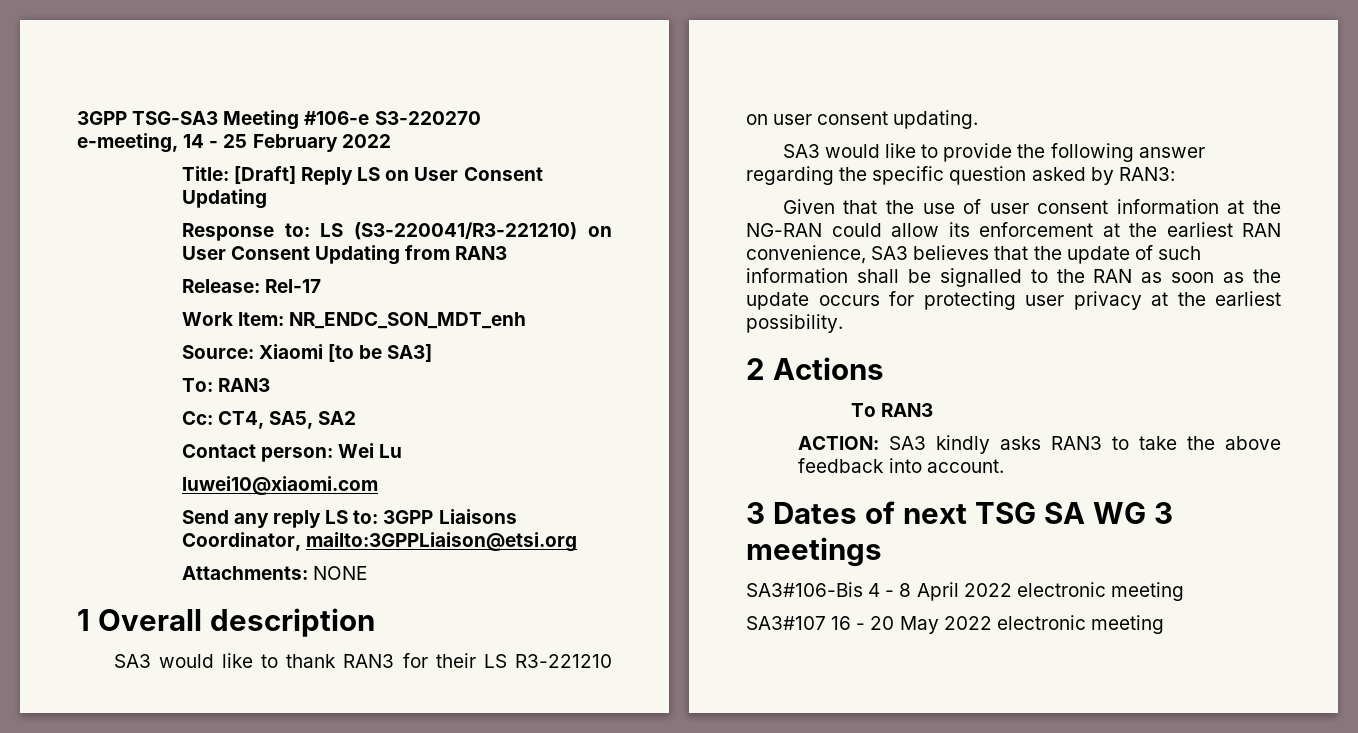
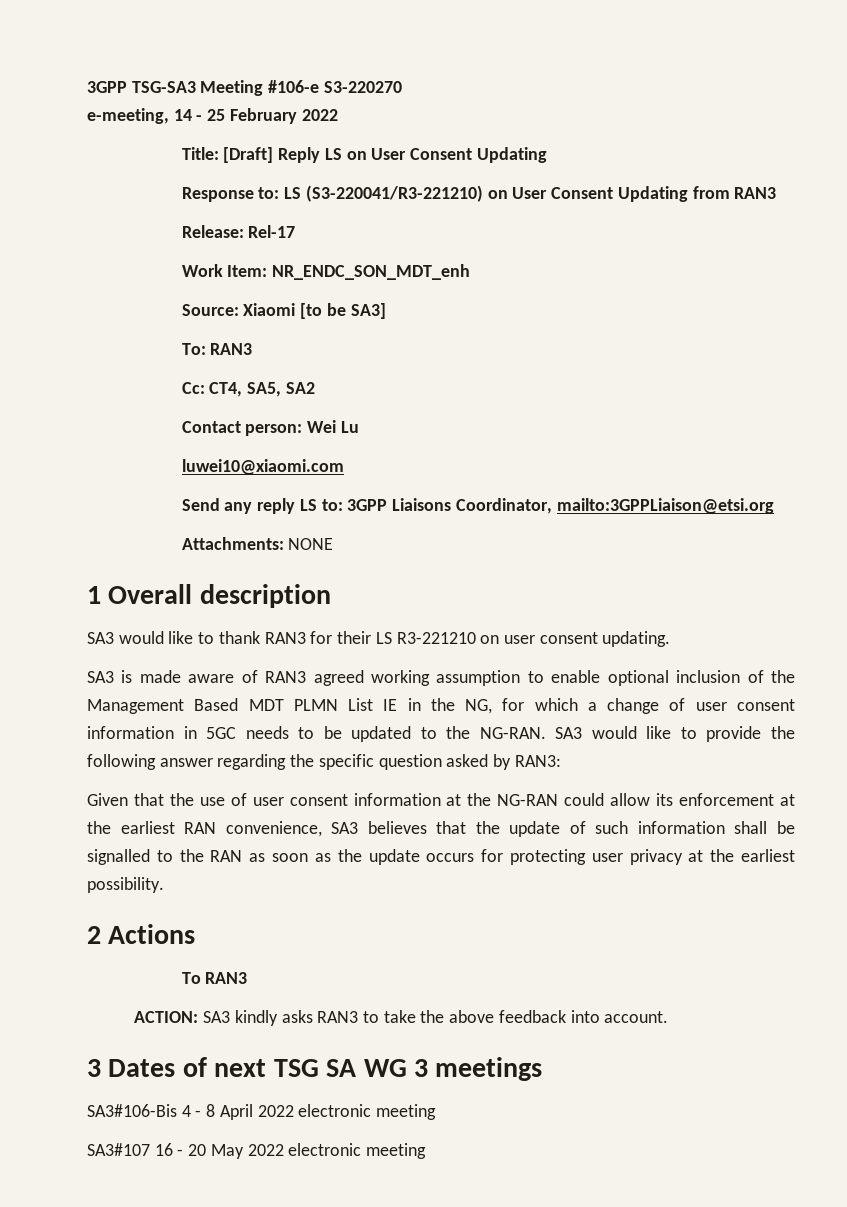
- SA3 would like to provide the following answer regarding the specific question asked by RAN3:
+ SA3 is made aware of RAN3 agreed working assumption to enable optional inclusion of the Management Based MDT PLMN List IE in the NG, for which a change of user consent information in 5GC needs to be updated to the NG-RAN. SA3 would like to provide the following answer regarding the specific question asked by RAN3:

